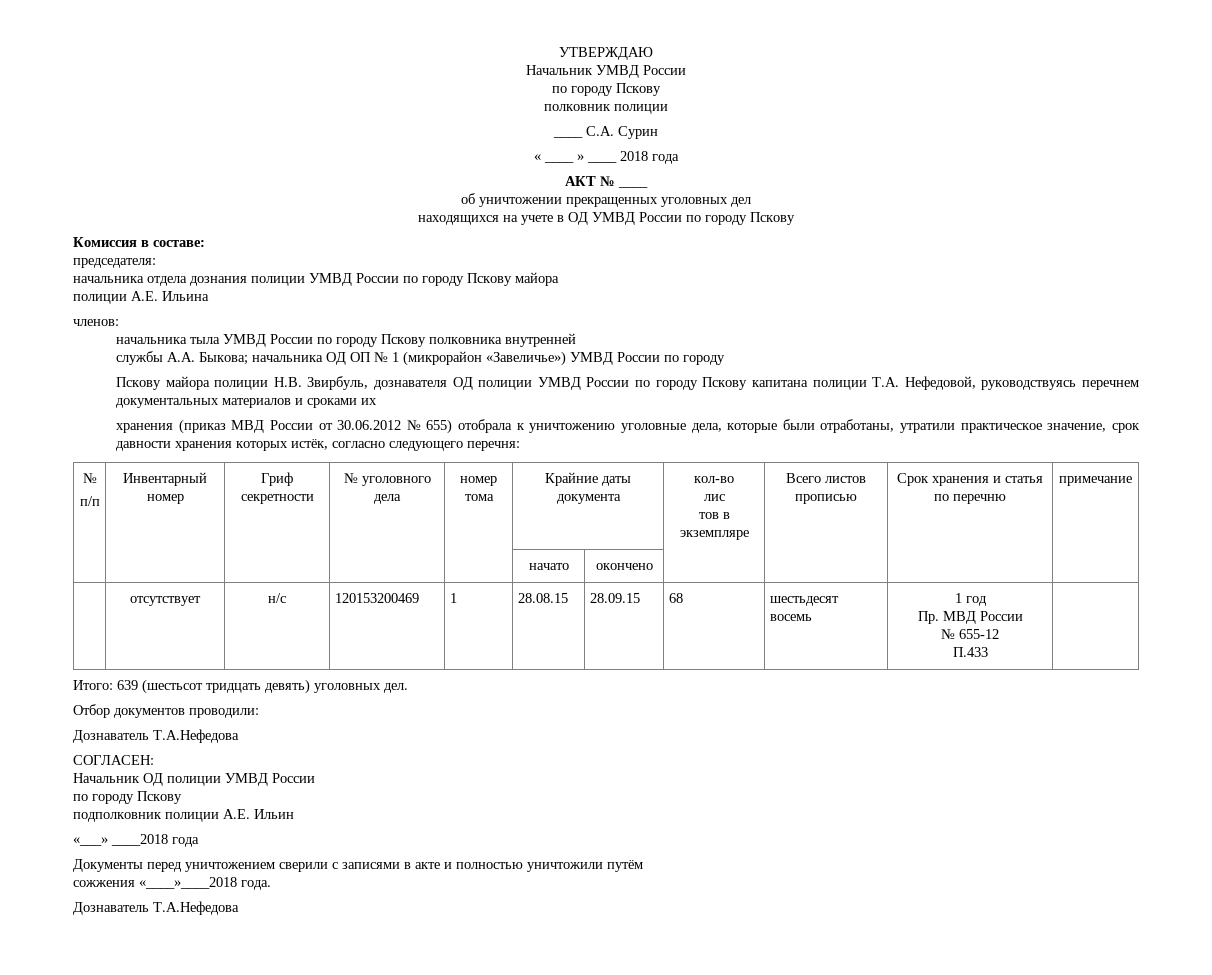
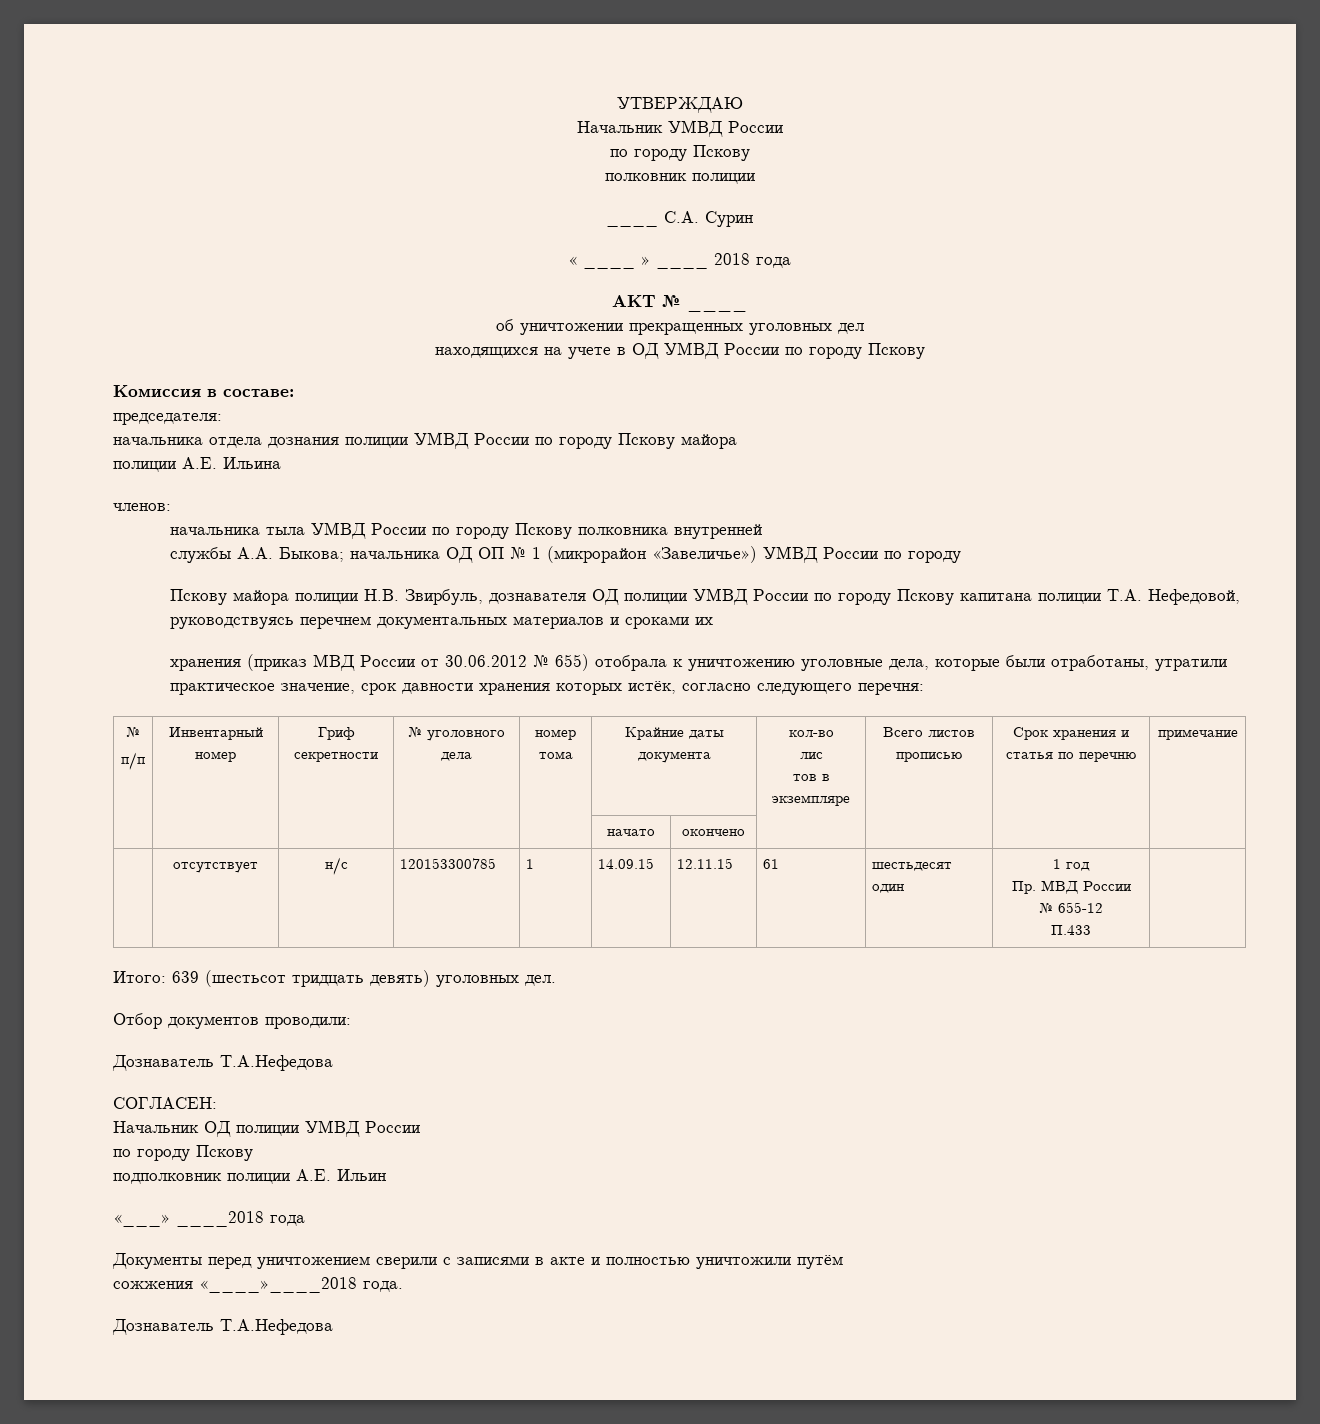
- | отсутствует | н/с | 120153200469 | 1 | 28.08.15 | 28.09.15 | 68 | шестьдесят восемь | 1 год
+ | отсутствует | н/с | 120153300785 | 1 | 14.09.15 | 12.11.15 | 61 | шестьдесят один | 1 год

